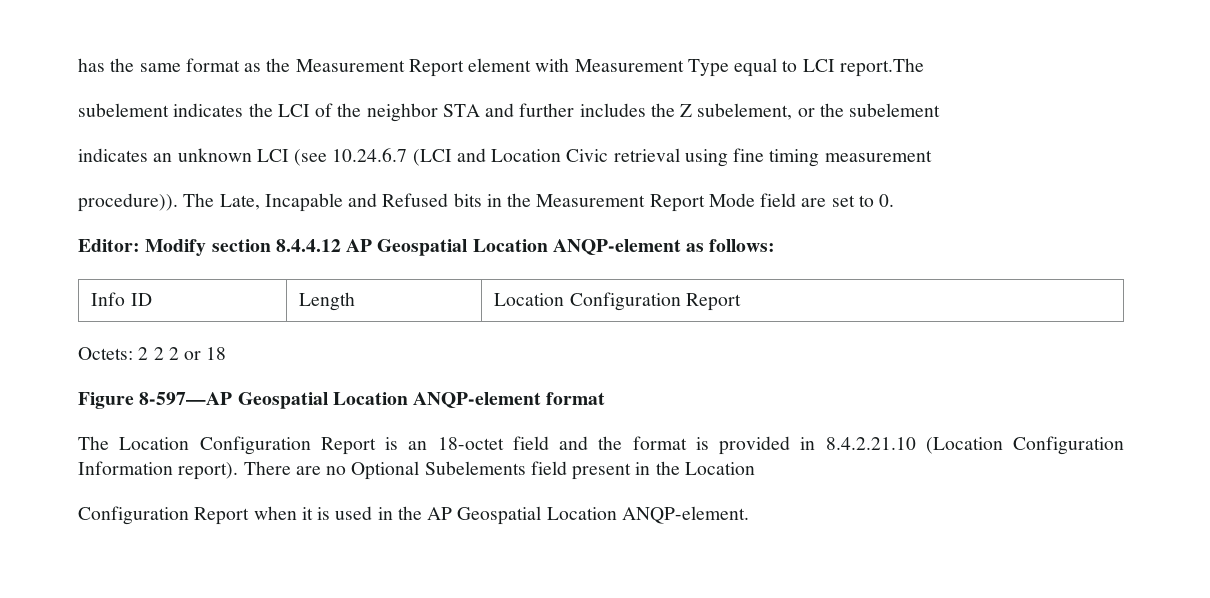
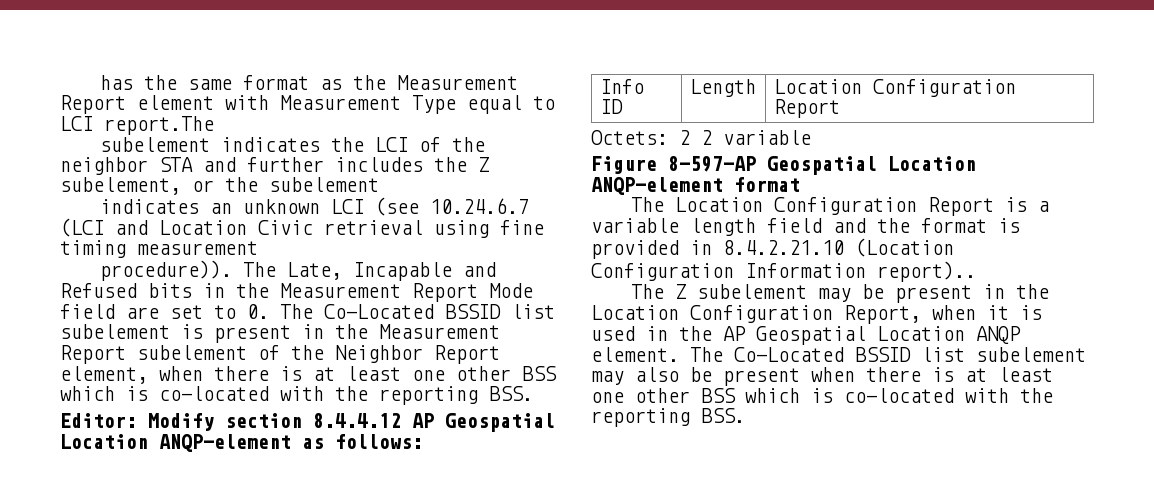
- The Late, Incapable and Refused bits in the Measurement Report Mode field are set to 0.
+ The Late, Incapable and Refused bits in the Measurement Report Mode field are set to 0. The Co-Located BSSID list subelement is present in the Measurement Report subelement of the Neighbor Report element, when there is at least one other BSS which is co-located with the reporting BSS.
- Octets: 2 2 2 or 18
+ Octets: 2 2 variable
- The Location Configuration Report is an 18-octet field and the format is provided in 8.4.2.21.10 (Location Configuration Information report). There are no Optional Subelements field present in the Location
- Configuration Report when it is used in the AP Geospatial Location ANQP-element.
+ The Location Configuration Report is a variable length field and the format is provided in 8.4.2.21.10 (Location Configuration Information report)..
+ The Z subelement may be present in the Location Configuration Report, when it is used in the AP Geospatial Location ANQP element. The Co-Located BSSID list subelement may also be present when there is at least one other BSS which is co-located with the reporting BSS.

